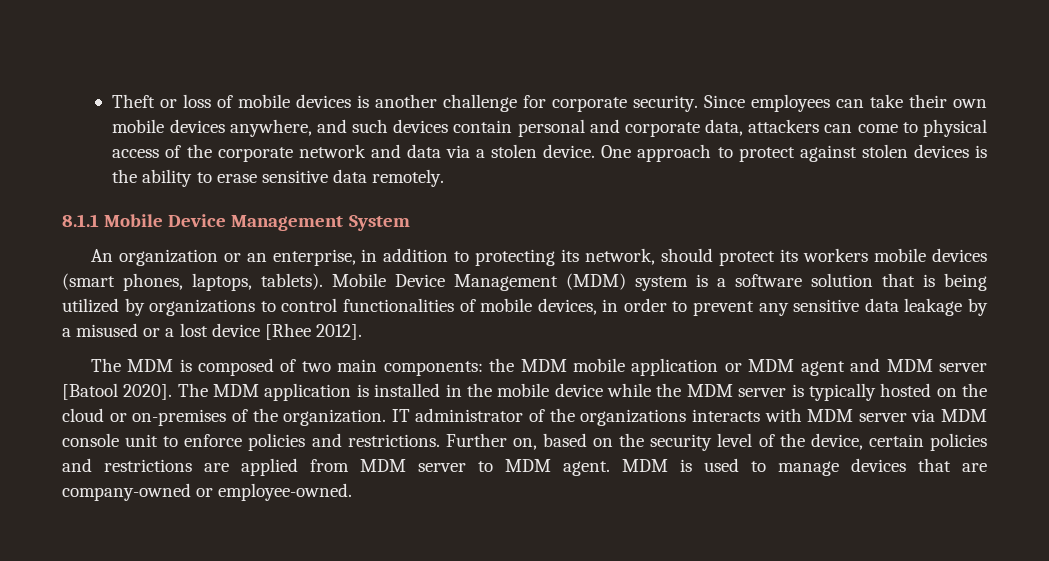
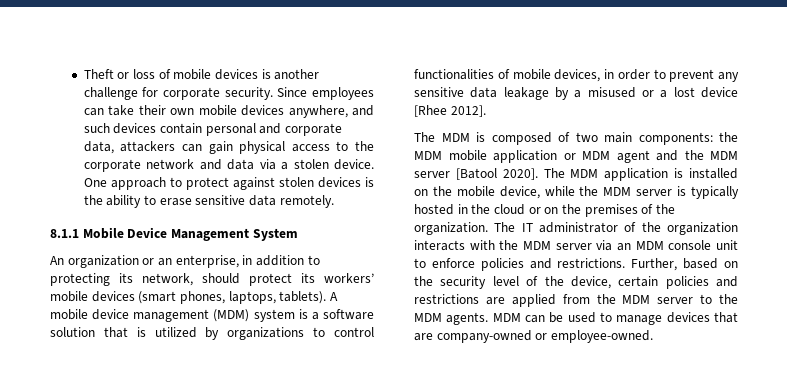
- Since employees can take their own mobile devices anywhere, and such devices contain personal and corporate data, attackers can come to physical access of the corporate network and data via a stolen device.
+ Since employees can take their own mobile devices anywhere, and such devices contain personal and corporate data, attackers can gain physical access to the corporate network and data via a stolen device.
- An organization or an enterprise, in addition to protecting its network, should protect its workers mobile devices (smart phones, laptops, tablets).
+ An organization or an enterprise, in addition to protecting its network, should protect its workers’ mobile devices (smart phones, laptops, tablets).
- Mobile Device Management (MDM) system is a software solution that is being utilized by organizations to control functionalities of mobile devices, in order to prevent any sensitive data leakage by a misused or a lost device [Rhee 2012].
+ A mobile device management (MDM) system is a software solution that is utilized by organizations to control functionalities of mobile devices, in order to prevent any sensitive data leakage by a misused or a lost device [Rhee 2012].
- The MDM is composed of two main components: the MDM mobile application or MDM agent and MDM server [Batool 2020].
+ The MDM is composed of two main components: the MDM mobile application or MDM agent and the MDM server [Batool 2020].
- The MDM application is installed in the mobile device while the MDM server is typically hosted on the cloud or on-premises of the organization.
+ The MDM application is installed on the mobile device, while the MDM server is typically hosted in the cloud or on the premises of the organization.
- IT administrator of the organizations interacts with MDM server via MDM console unit to enforce policies and restrictions.
+ The IT administrator of the organization interacts with the MDM server via an MDM console unit to enforce policies and restrictions.
- Further on, based on the security level of the device, certain policies and restrictions are applied from MDM server to MDM agent. MDM is used to manage devices that are company-owned or employee-owned.
+ Further, based on the security level of the device, certain policies and restrictions are applied from the MDM server to the MDM agents. MDM can be used to manage devices that are company-owned or employee-owned.

